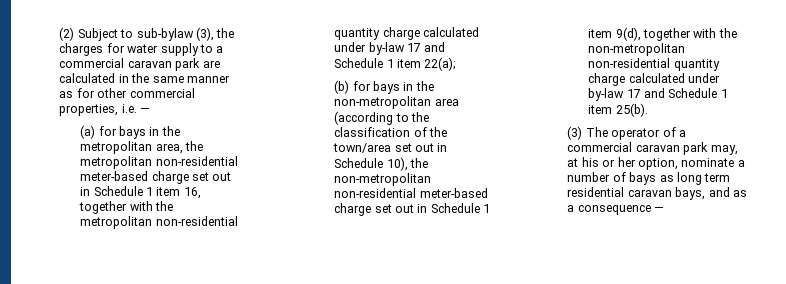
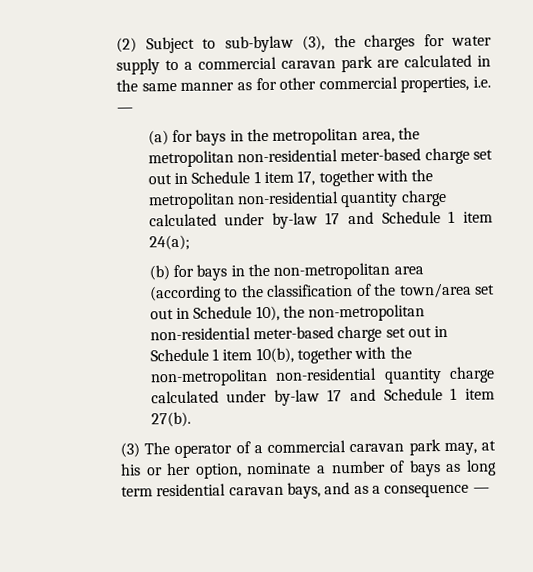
- (a) for bays in the metropolitan area, the metropolitan non-residential meter-based charge set out in Schedule 1 item 16, together with the metropolitan non-residential quantity charge calculated under by-law 17 and Schedule 1 item 22(a);
+ (a) for bays in the metropolitan area, the metropolitan non-residential meter-based charge set out in Schedule 1 item 17, together with the metropolitan non-residential quantity charge calculated under by-law 17 and Schedule 1 item 24(a);
- (b) for bays in the non-metropolitan area (according to the classification of the town/area set out in Schedule 10), the non-metropolitan non-residential meter-based charge set out in Schedule 1 item 9(d), together with the non-metropolitan non-residential quantity charge calculated under by-law 17 and Schedule 1 item 25(b).
+ (b) for bays in the non-metropolitan area (according to the classification of the town/area set out in Schedule 10), the non-metropolitan non-residential meter-based charge set out in Schedule 1 item 10(b), together with the non-metropolitan non-residential quantity charge calculated under by-law 17 and Schedule 1 item 27(b).

